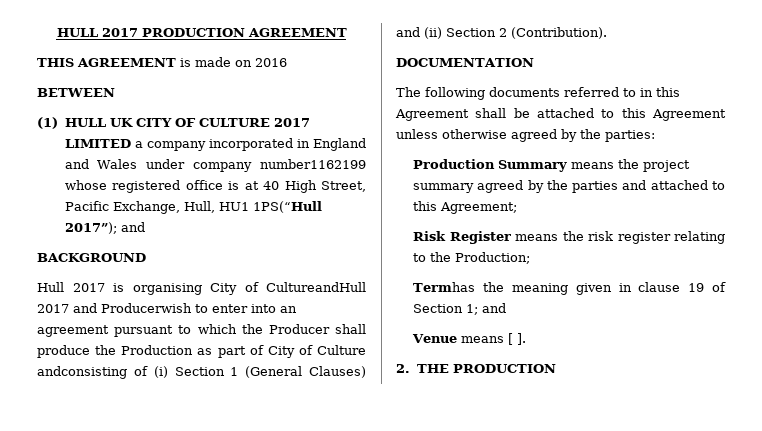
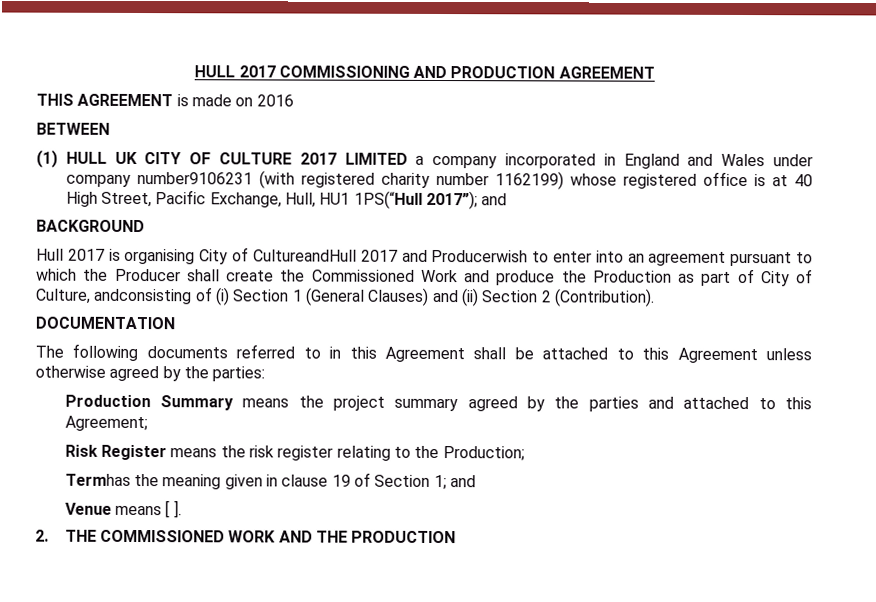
- HULL 2017 PRODUCTION AGREEMENT
+ HULL 2017 COMMISSIONING AND PRODUCTION AGREEMENT
- (1) HULL UK CITY OF CULTURE 2017 LIMITED a company incorporated in England and Wales under company number1162199 whose registered office is at 40 High Street, Pacific Exchange, Hull, HU1 1PS(“Hull 2017”); and
+ (1) HULL UK CITY OF CULTURE 2017 LIMITED a company incorporated in England and Wales under company number9106231 (with registered charity number 1162199) whose registered office is at 40 High Street, Pacific Exchange, Hull, HU1 1PS(“Hull 2017”); and
- Hull 2017 is organising City of CultureandHull 2017 and Producerwish to enter into an agreement pursuant to which the Producer shall produce the Production as part of City of Culture andconsisting of (i) Section 1 (General Clauses) and (ii) Section 2 (Contribution).
+ Hull 2017 is organising City of CultureandHull 2017 and Producerwish to enter into an agreement pursuant to which the Producer shall create the Commissioned Work and produce the Production as part of City of Culture, andconsisting of (i) Section 1 (General Clauses) and (ii) Section 2 (Contribution).
- 2. THE PRODUCTION
+ 2. THE COMMISSIONED WORK AND THE PRODUCTION

